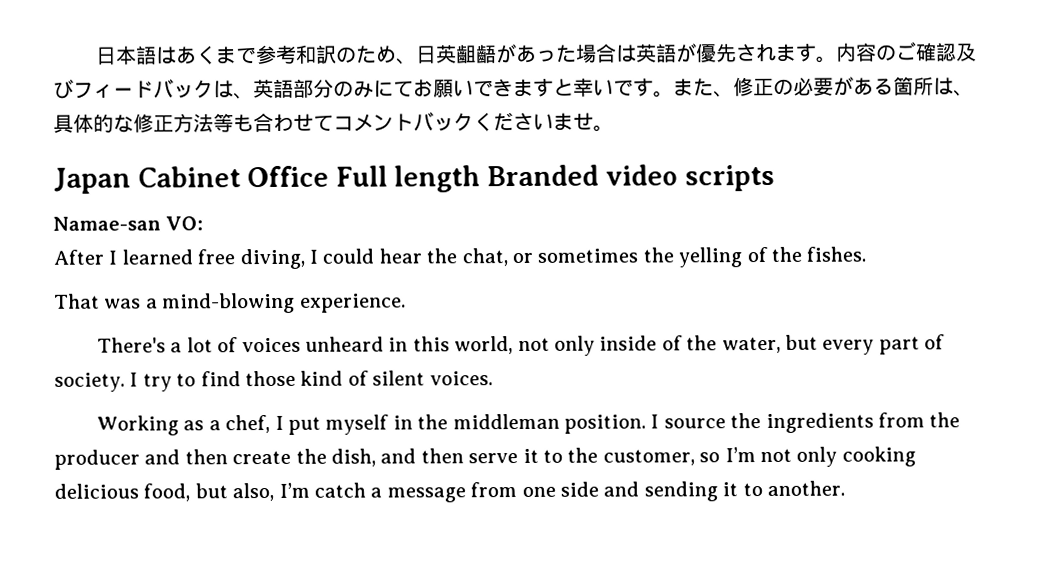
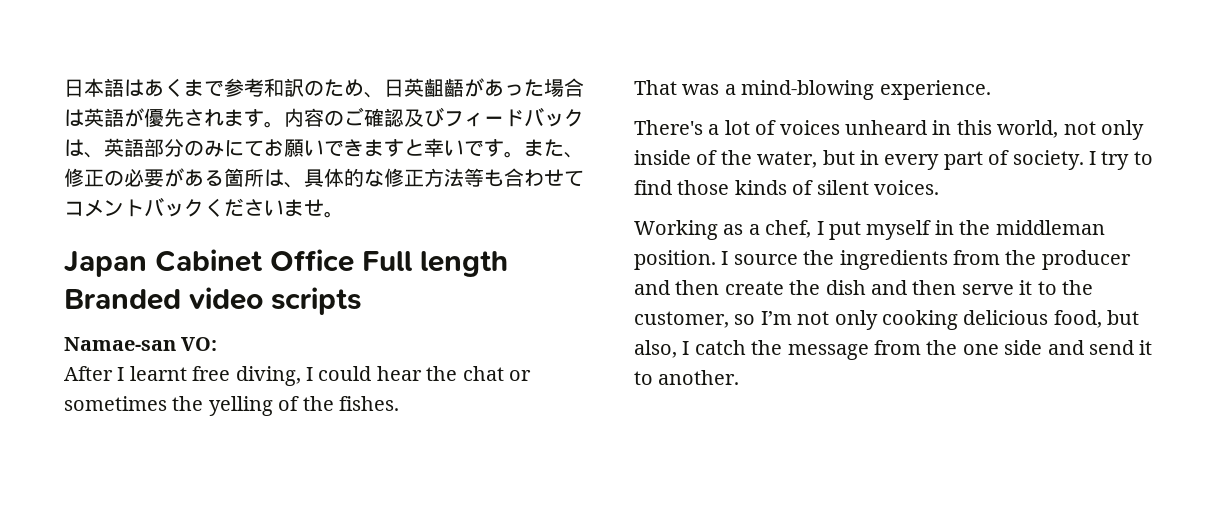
- After I learned free diving, I could hear the chat, or sometimes the yelling of the fishes.
+ After I learnt free diving, I could hear the chat or sometimes the yelling of the fishes.
- There's a lot of voices unheard in this world, not only inside of the water, but every part of society.
+ There's a lot of voices unheard in this world, not only inside of the water, but in every part of society.
- I try to find those kind of silent voices.
+ I try to find those kinds of silent voices.
- I source the ingredients from the producer and then create the dish, and then serve it to the customer, so I’m not only cooking delicious food, but also, I’m catch a message from one side and sending it to another.
+ I source the ingredients from the producer and then create the dish and then serve it to the customer, so I’m not only cooking delicious food, but also, I catch the message from the one side and send it to another.

